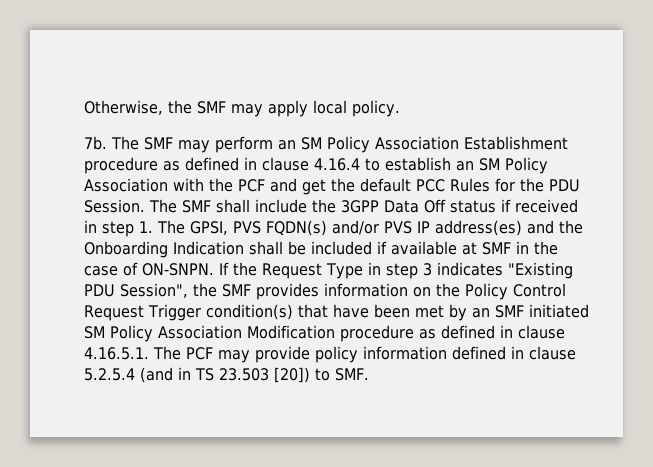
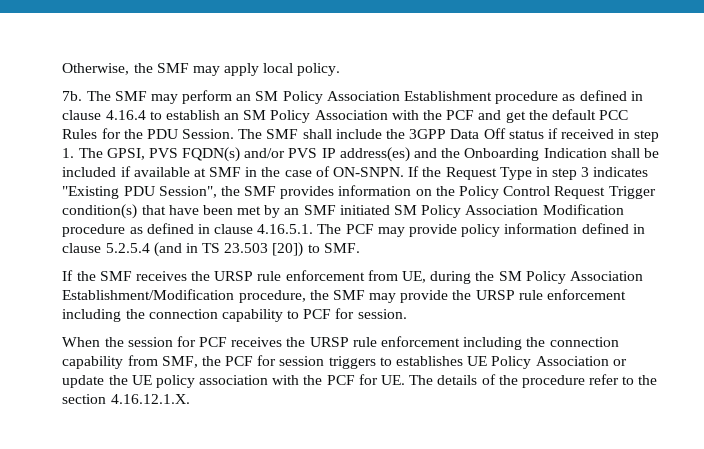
+ If the SMF receives the URSP rule enforcement from UE, during the SM Policy Association Establishment/Modification procedure, the SMF may provide the URSP rule enforcement including the connection capability to PCF for session.
+ When the session for PCF receives the URSP rule enforcement including the connection capability from SMF, the PCF for session triggers to establishes UE Policy Association or update the UE policy association with the PCF for UE. The details of the procedure refer to the section 4.16.12.1.X.

